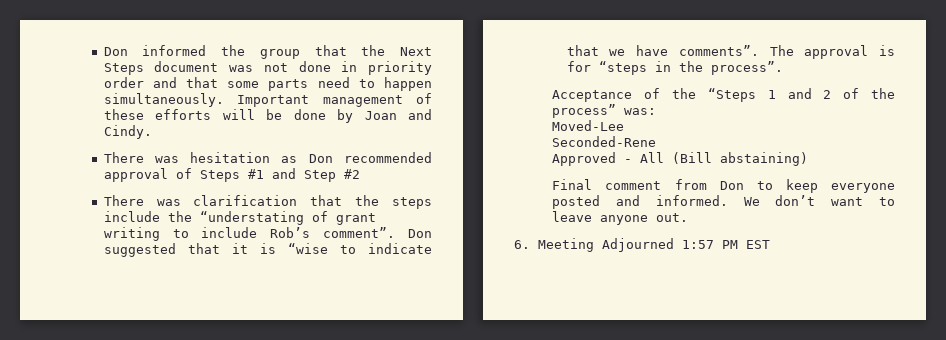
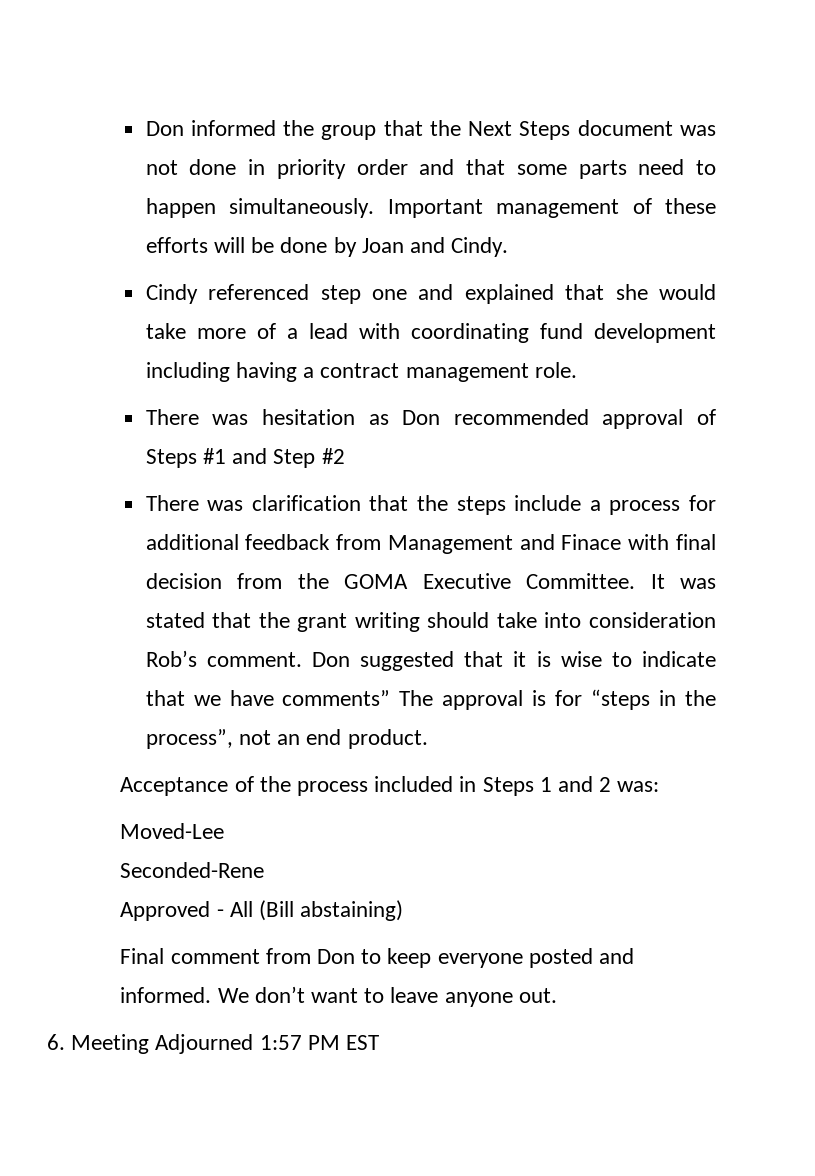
+ Cindy referenced step one and explained that she would take more of a lead with coordinating fund development including having a contract management role.
- There was clarification that the steps include the “understating of grant writing to include Rob’s comment”.
+ There was clarification that the steps include a process for additional feedback from Management and Finace with final decision from the GOMA Executive Committee. It was stated that the grant writing should take into consideration Rob’s comment.
- Don suggested that it is “wise to indicate that we have comments”. The approval is for “steps in the process”.
- Acceptance of the “Steps 1 and 2 of the process” was:
+ Don suggested that it is wise to indicate that we have comments” The approval is for “steps in the process”, not an end product.
+ Acceptance of the process included in Steps 1 and 2 was:

